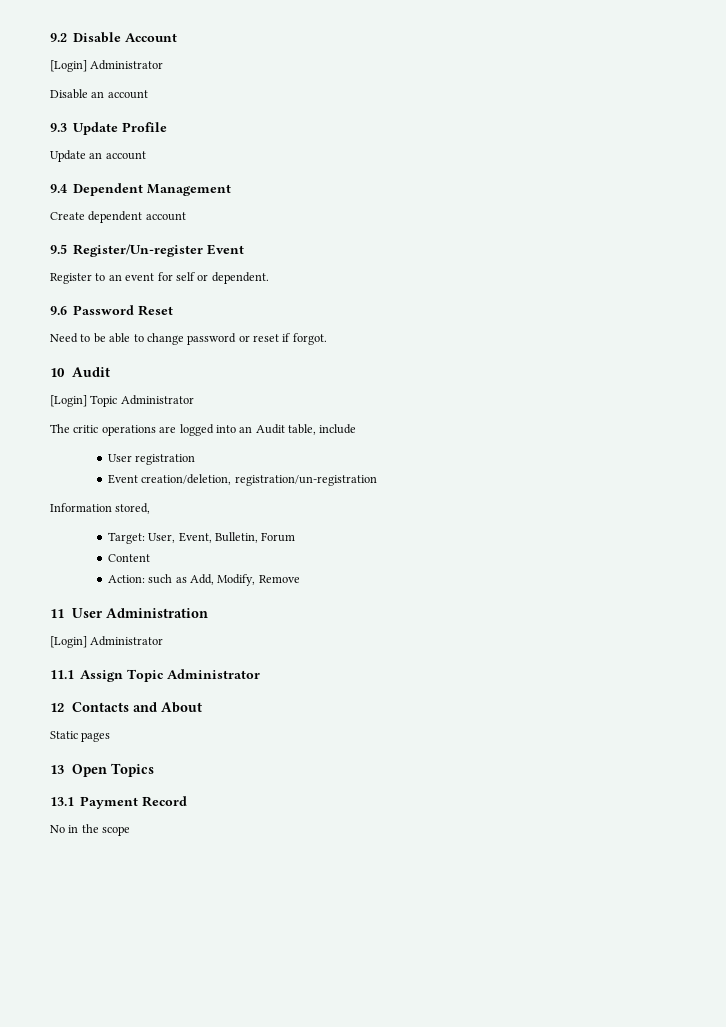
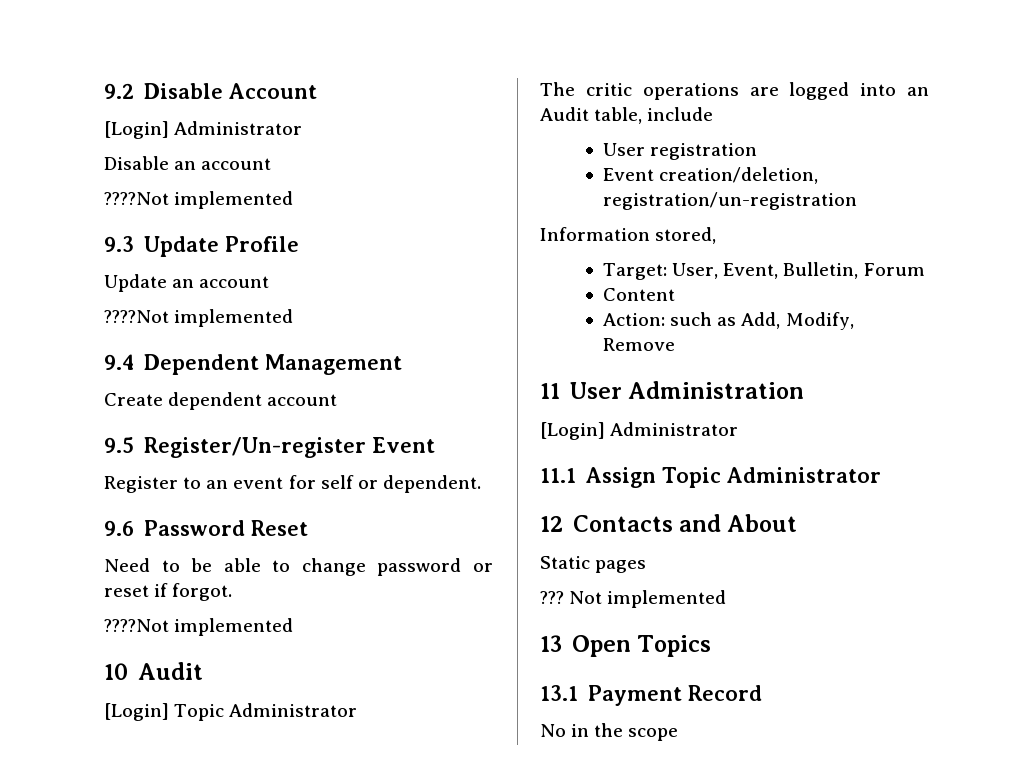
  Disable an account
+ ????Not implemented
  Update an account
+ ????Not implemented
  Need to be able to change password or reset if forgot.
+ ????Not implemented
+ ??? Not implemented

